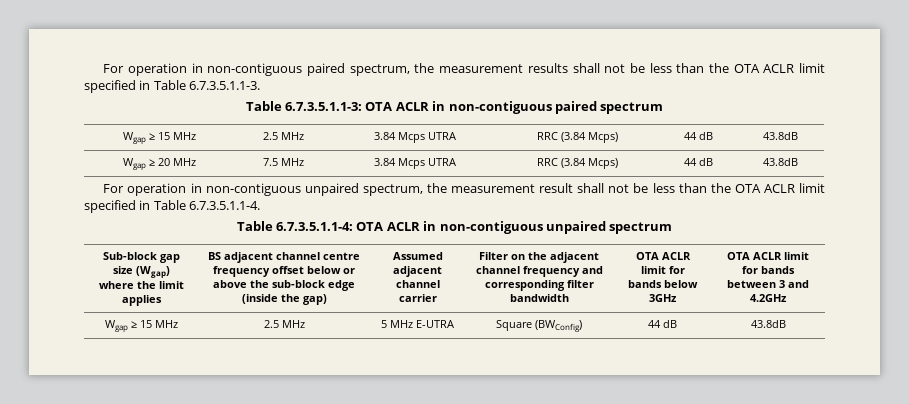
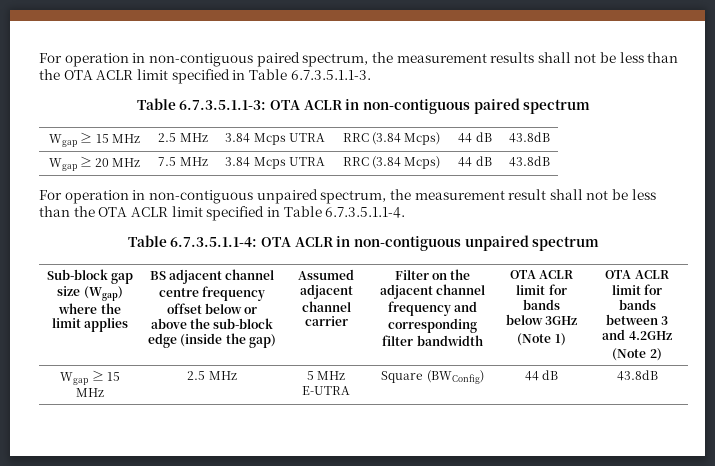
+ (Note 1)
+ (Note 2)

